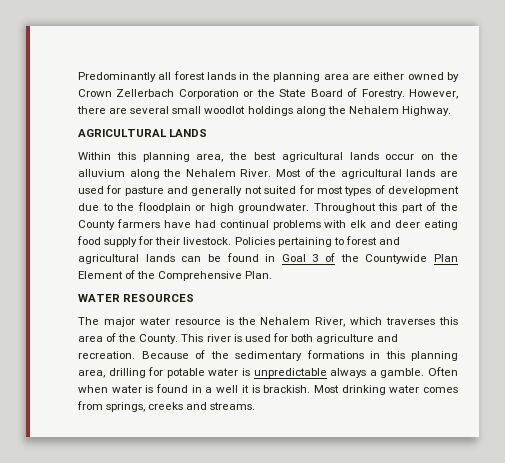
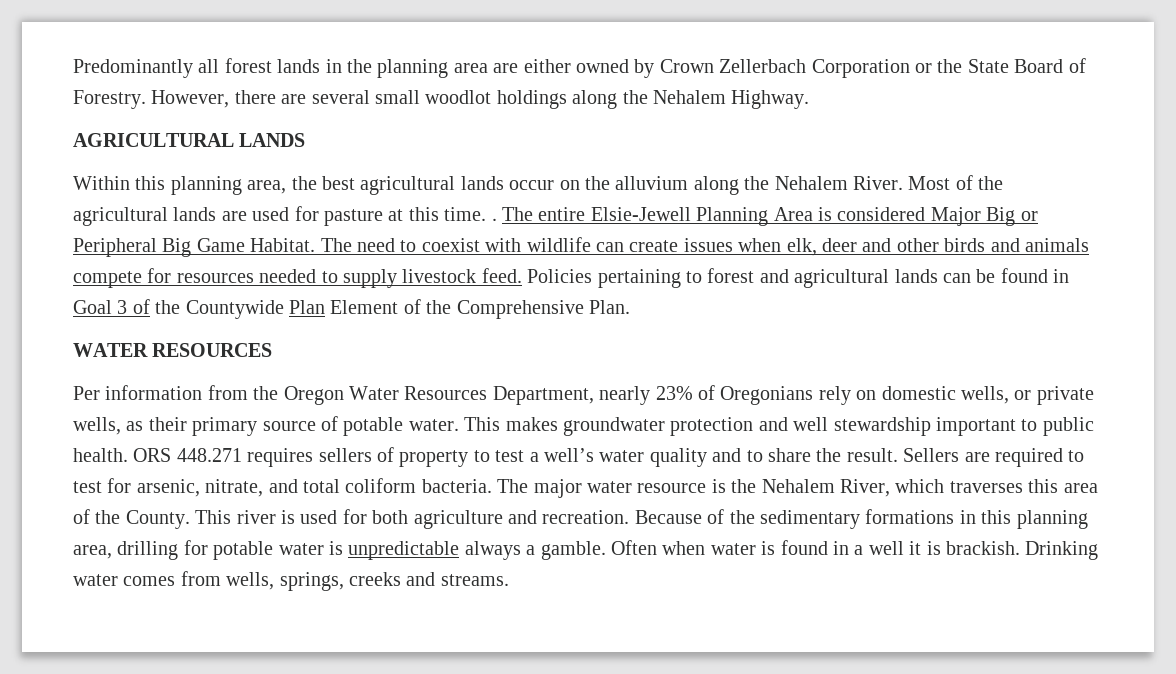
- Most of the agricultural lands are used for pasture and generally not suited for most types of development due to the floodplain or high groundwater. Throughout this part of the County farmers have had continual problems with elk and deer eating food supply for their livestock.
+ Most of the agricultural lands are used for pasture at this time. . The entire Elsie-Jewell Planning Area is considered Major Big or Peripheral Big Game Habitat. The need to coexist with wildlife can create issues when elk, deer and other birds and animals compete for resources needed to supply livestock feed.
+ Per information from the Oregon Water Resources Department, nearly 23% of Oregonians rely on domestic wells, or private wells, as their primary source of potable water. This makes groundwater protection and well stewardship important to public health. ORS 448.271 requires sellers of property to test a well’s water quality and to share the result. Sellers are required to test for arsenic, nitrate, and total coliform bacteria.
- Most drinking water comes from springs, creeks and streams.
+ Drinking water comes from wells, springs, creeks and streams.

